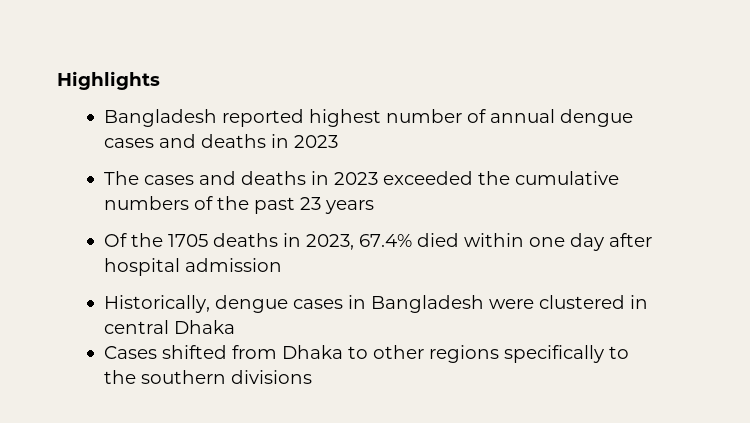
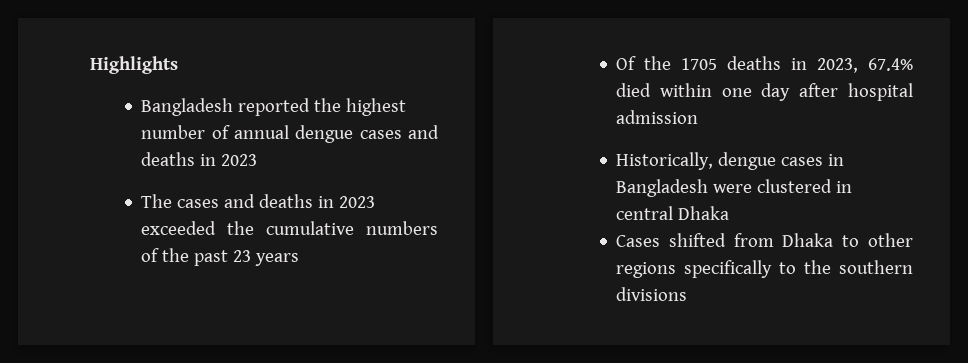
- Bangladesh reported highest number of annual dengue cases and deaths in 2023
+ Bangladesh reported the highest number of annual dengue cases and deaths in 2023

